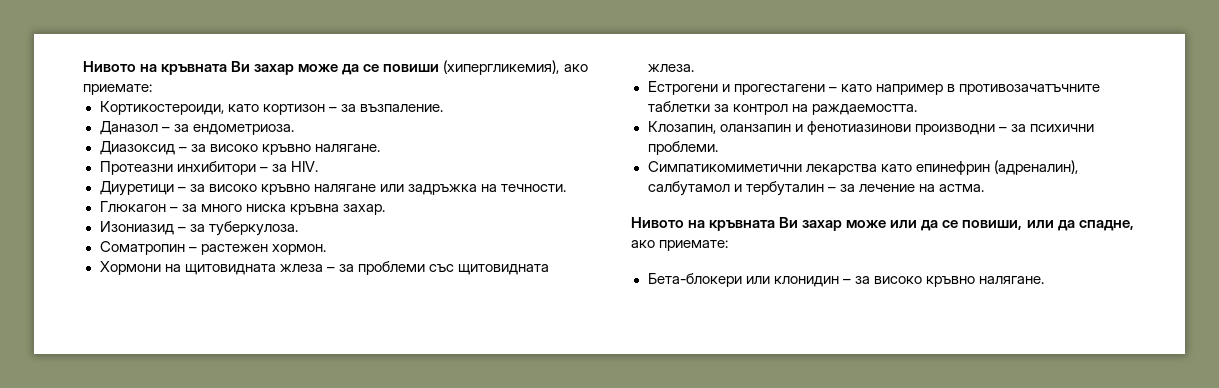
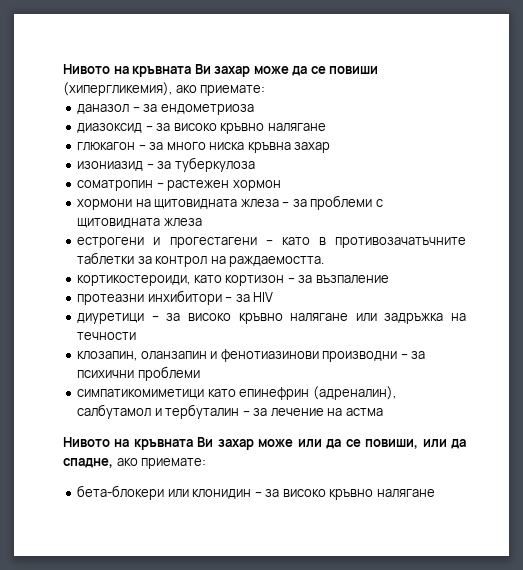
- Кортикостероиди, като кортизон – за възпаление.
- Даназол – за ендометриоза.
- Диазоксид – за високо кръвно налягане.
- Протеазни инхибитори – за HIV.
- Диуретици – за високо кръвно налягане или задръжка на течности.
- Глюкагон – за много ниска кръвна захар.
- Изониазид – за туберкулоза.
- Соматропин – растежен хормон.
- Хормони на щитовидната жлеза – за проблеми със щитовидната жлеза.
- Естрогени и прогестагени – като например в противозачатъчните таблетки за контрол на раждаемостта.
- Клозапин, оланзапин и фенотиазинови производни – за психични проблеми.
- Симпатикомиметични лекарства като епинефрин (адреналин), салбутамол и тербуталин – за лечение на астма.
+ даназол – за ендометриоза
+ диазоксид – за високо кръвно налягане
+ глюкагон – за много ниска кръвна захар
+ изониазид – за туберкулоза
+ соматропин – растежен хормон
+ хормони на щитовидната жлеза – за проблеми с щитовидната жлеза
+ естрогени и прогестагени – като в противозачатъчните таблетки за контрол на раждаемостта.
+ кортикостероиди, като кортизон – за възпаление
+ протеазни инхибитори – за HIV
+ диуретици – за високо кръвно налягане или задръжка на течности
+ клозапин, оланзапин и фенотиазинови производни – за психични проблеми
+ симпатикомиметици като епинефрин (адреналин), салбутамол и тербуталин – за лечение на астма
- Бета-блокери или клонидин – за високо кръвно налягане.
+ бета-блокери или клонидин – за високо кръвно налягане

